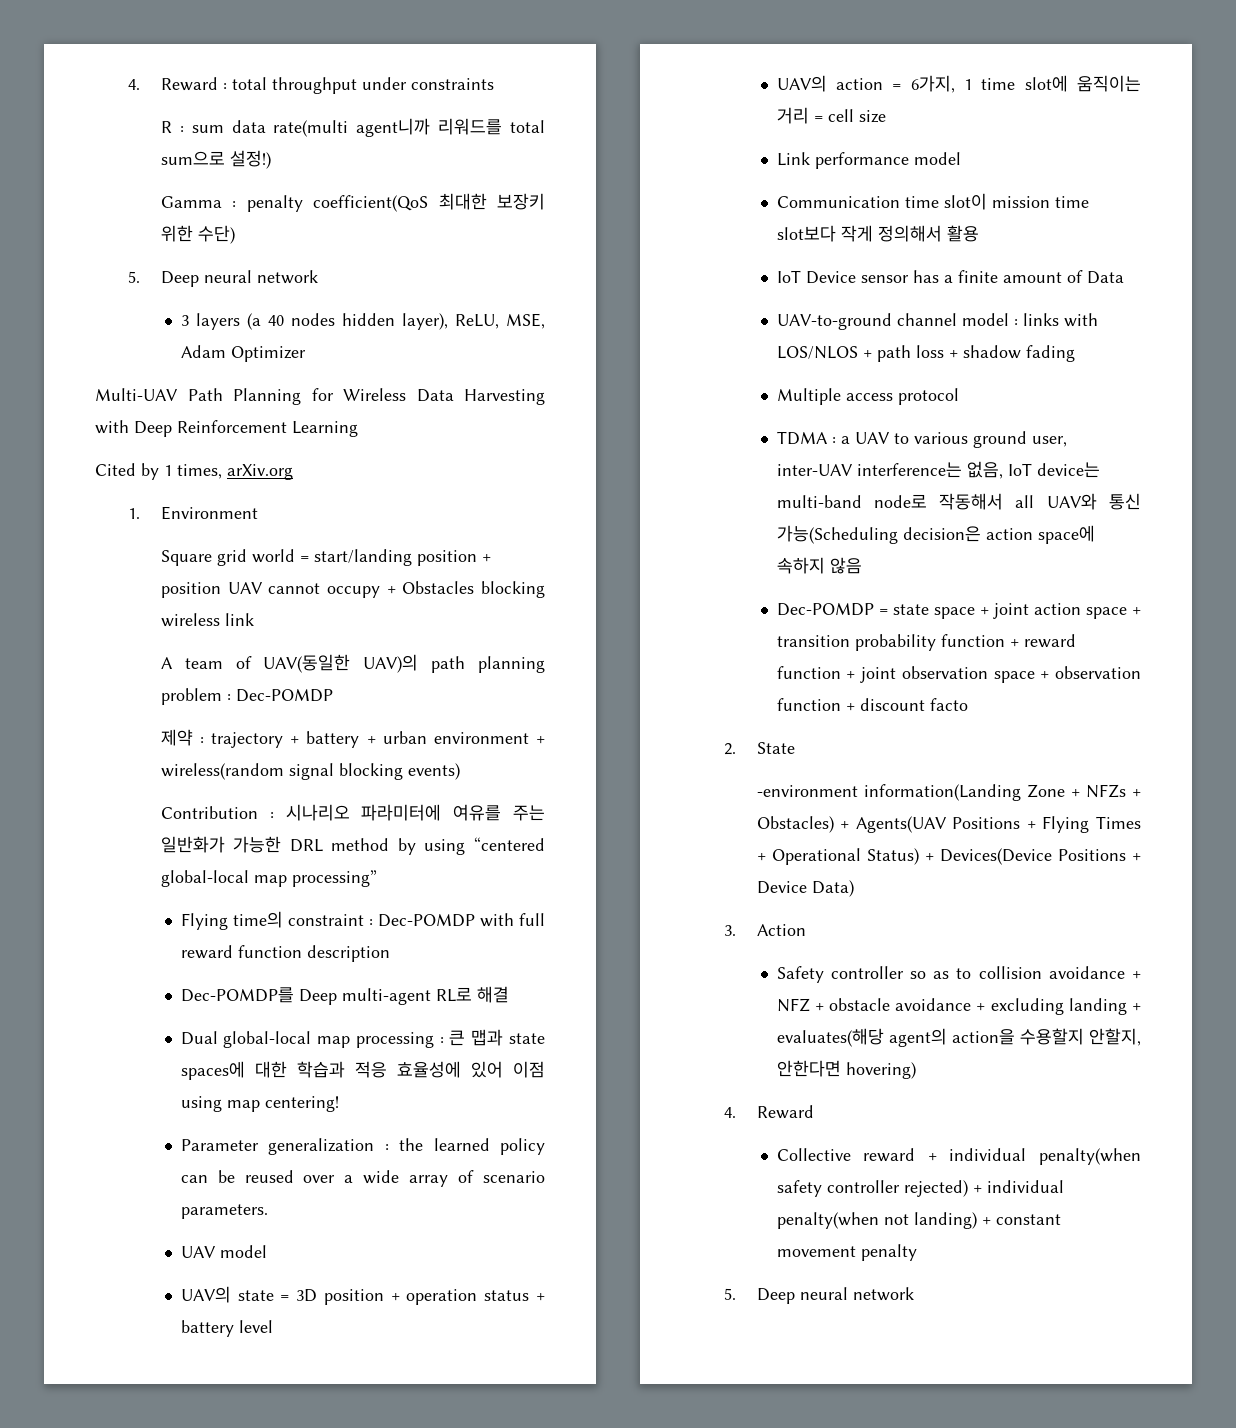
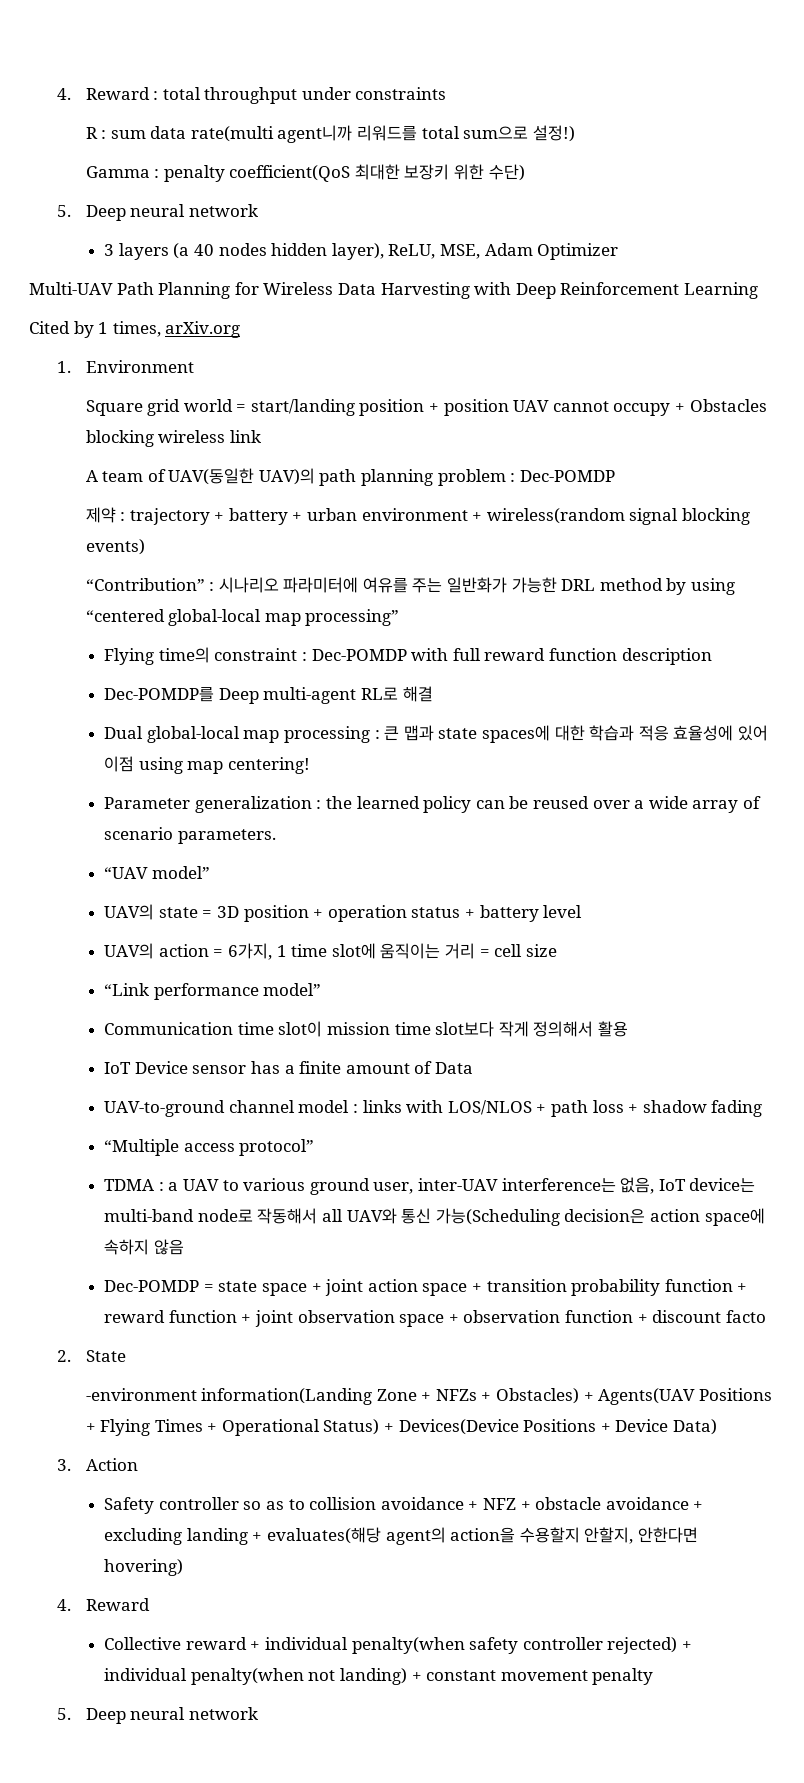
- Contribution : 시나리오 파라미터에 여유를 주는 일반화가 가능한 DRL method by using “centered global-local map processing”
+ “Contribution” : 시나리오 파라미터에 여유를 주는 일반화가 가능한 DRL method by using “centered global-local map processing”
- UAV model
+ “UAV model”
- Link performance model
+ “Link performance model”
- Multiple access protocol
+ “Multiple access protocol”

